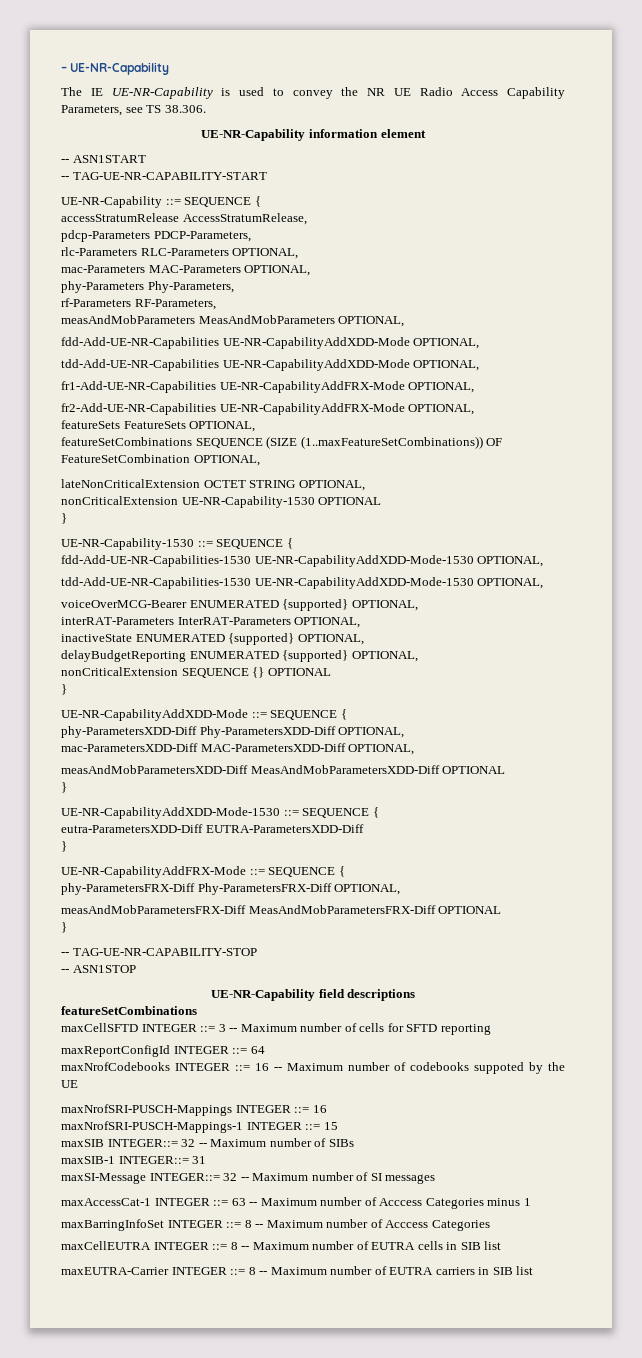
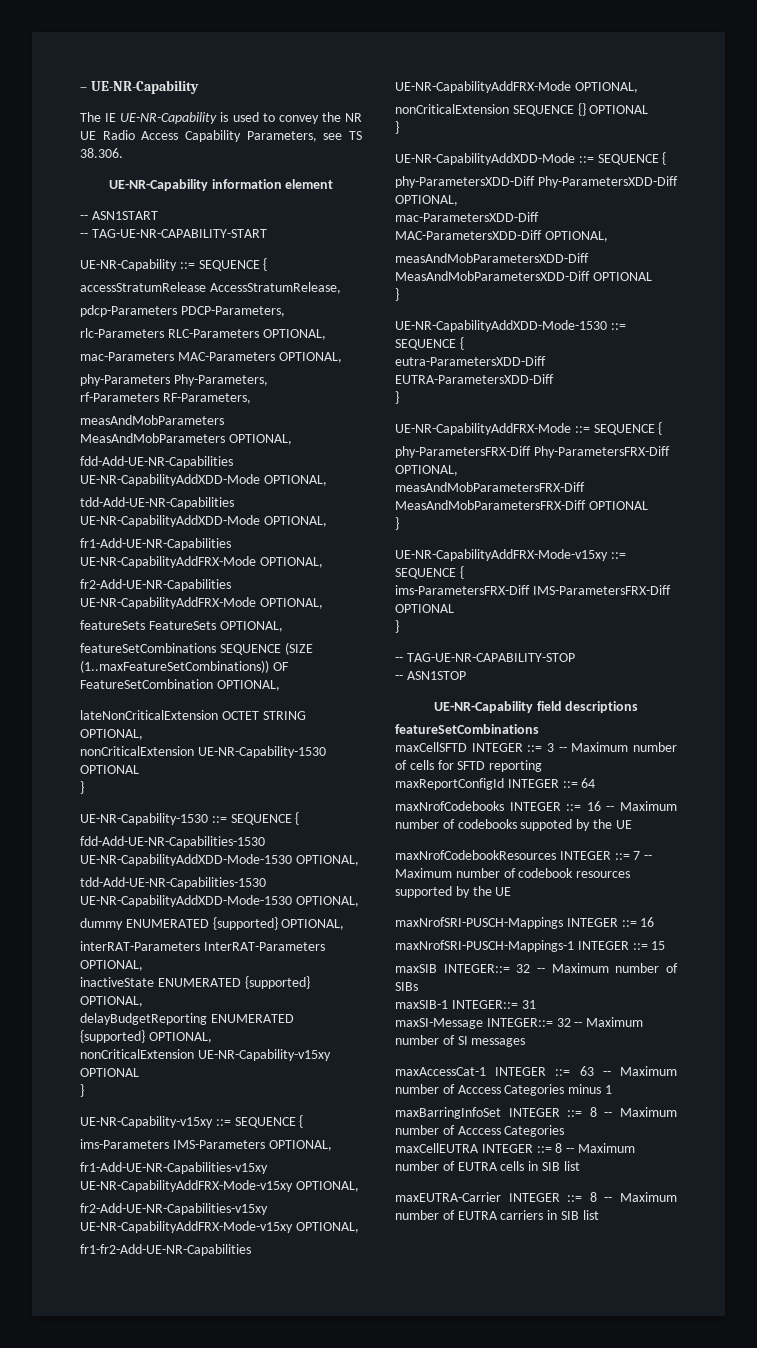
- voiceOverMCG-Bearer ENUMERATED {supported} OPTIONAL,
+ dummy ENUMERATED {supported} OPTIONAL,
+ nonCriticalExtension UE-NR-Capability-v15xy OPTIONAL
+ }
+ UE-NR-Capability-v15xy ::= SEQUENCE {
+ ims-Parameters IMS-Parameters OPTIONAL,
+ fr1-Add-UE-NR-Capabilities-v15xy UE-NR-CapabilityAddFRX-Mode-v15xy OPTIONAL,
+ fr2-Add-UE-NR-Capabilities-v15xy UE-NR-CapabilityAddFRX-Mode-v15xy OPTIONAL,
+ fr1-fr2-Add-UE-NR-Capabilities UE-NR-CapabilityAddFRX-Mode OPTIONAL,
+ UE-NR-CapabilityAddFRX-Mode-v15xy ::= SEQUENCE {
+ ims-ParametersFRX-Diff IMS-ParametersFRX-Diff OPTIONAL
+ }
+ maxNrofCodebookResources INTEGER ::= 7 -- Maximum number of codebook resources supported by the UE

